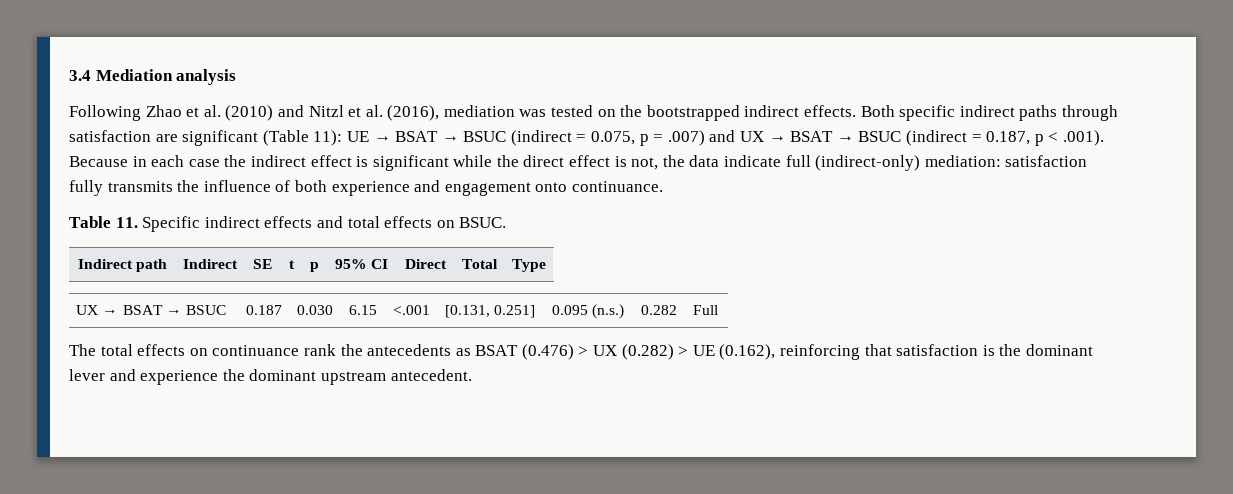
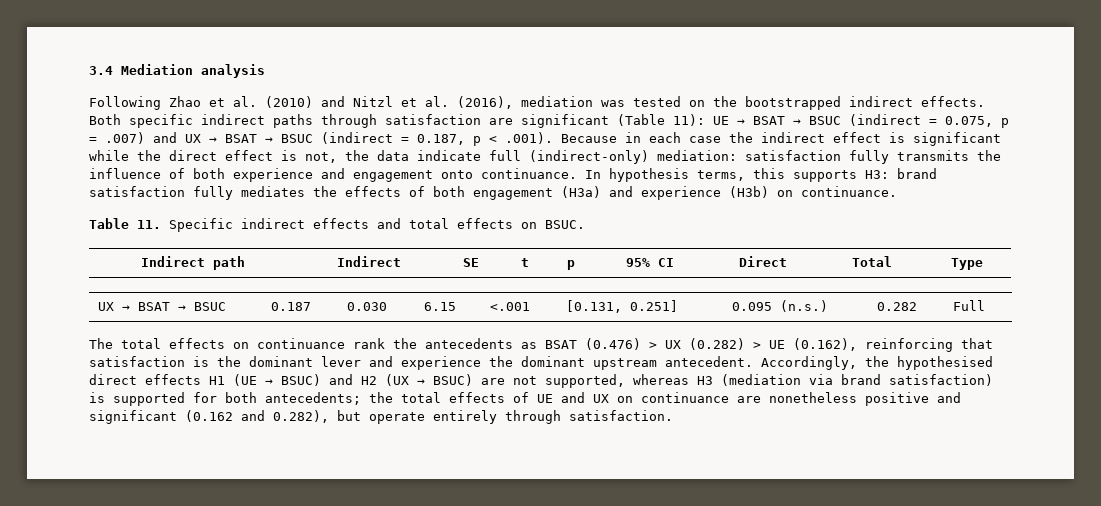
+ In hypothesis terms, this supports H3: brand satisfaction fully mediates the effects of both engagement (H3a) and experience (H3b) on continuance.
+ Accordingly, the hypothesised direct effects H1 (UE → BSUC) and H2 (UX → BSUC) are not supported, whereas H3 (mediation via brand satisfaction) is supported for both antecedents; the total effects of UE and UX on continuance are nonetheless positive and significant (0.162 and 0.282), but operate entirely through satisfaction.

